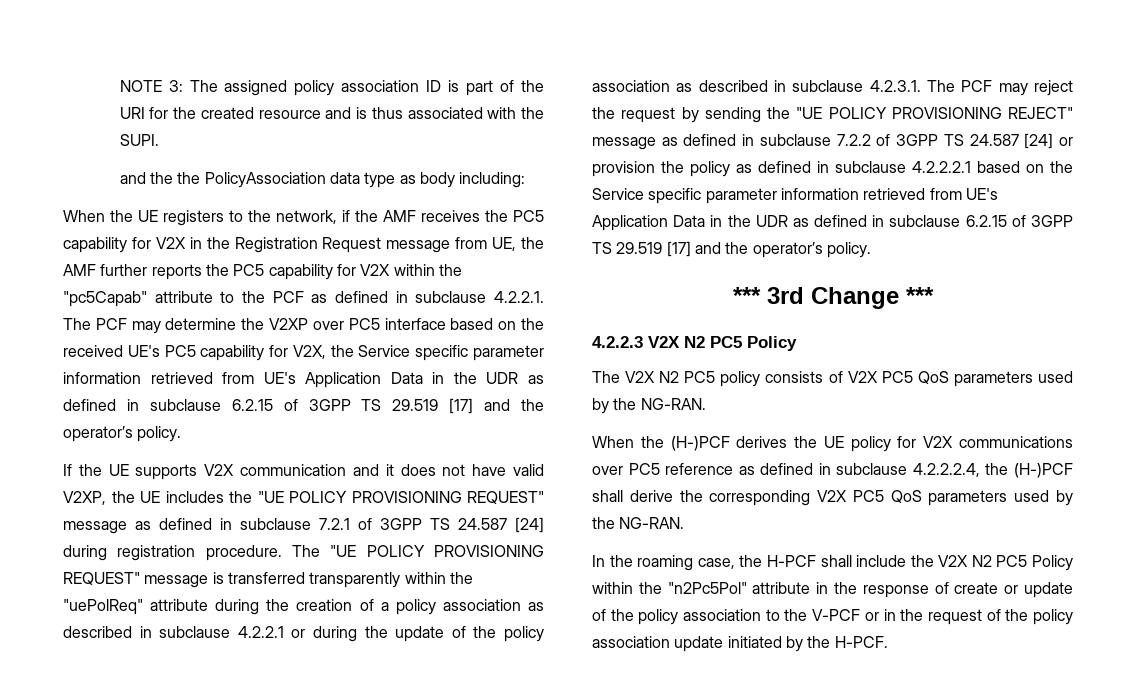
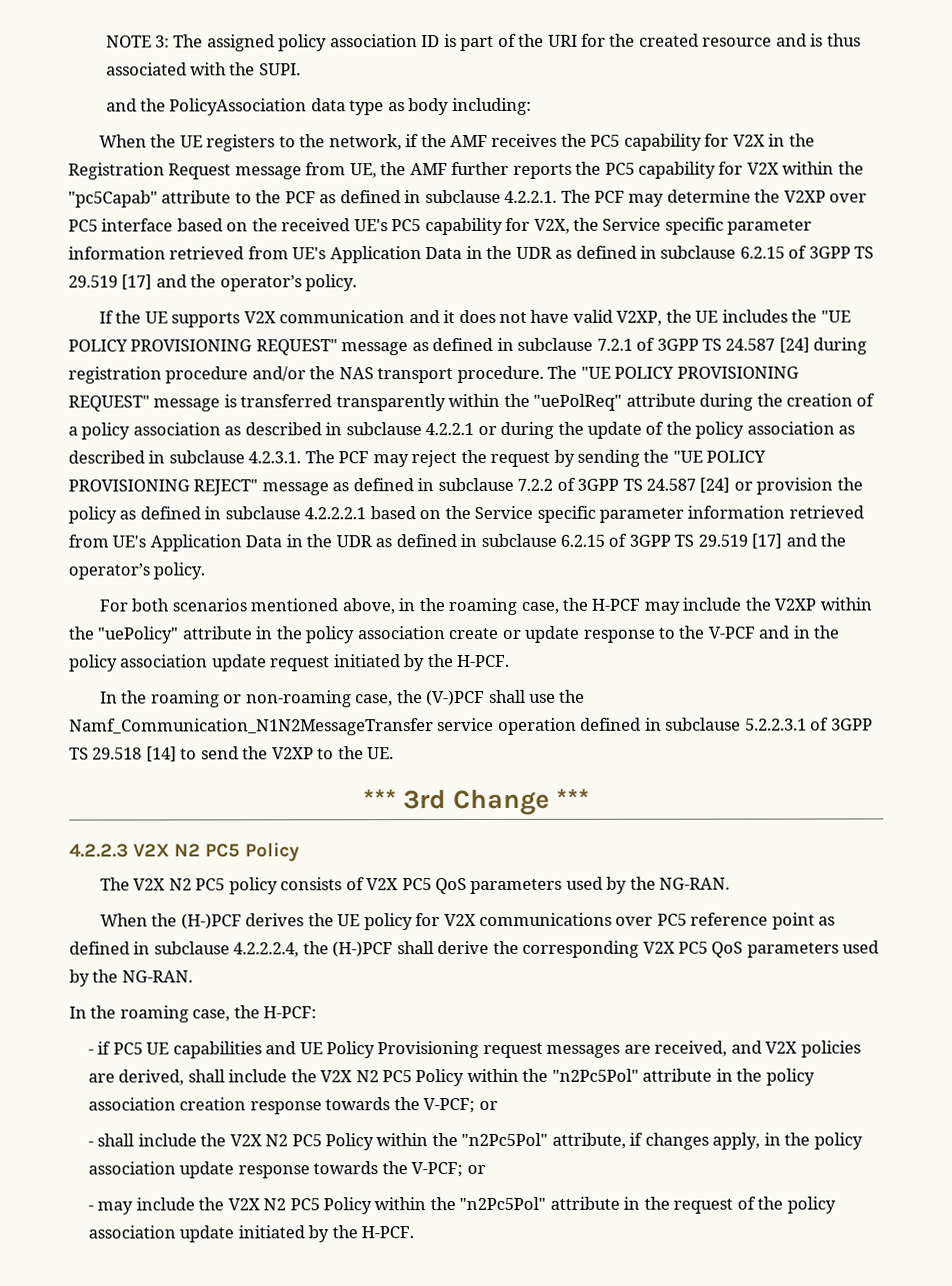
- and the the PolicyAssociation data type as body including:
+ and the PolicyAssociation data type as body including:
- If the UE supports V2X communication and it does not have valid V2XP, the UE includes the "UE POLICY PROVISIONING REQUEST" message as defined in subclause 7.2.1 of 3GPP TS 24.587 [24] during registration procedure.
+ If the UE supports V2X communication and it does not have valid V2XP, the UE includes the "UE POLICY PROVISIONING REQUEST" message as defined in subclause 7.2.1 of 3GPP TS 24.587 [24] during registration procedure and/or the NAS transport procedure.
+ For both scenarios mentioned above, in the roaming case, the H-PCF may include the V2XP within the "uePolicy" attribute in the policy association create or update response to the V-PCF and in the policy association update request initiated by the H-PCF.
+ In the roaming or non-roaming case, the (V-)PCF shall use the Namf_Communication_N1N2MessageTransfer service operation defined in subclause 5.2.2.3.1 of 3GPP TS 29.518 [14] to send the V2XP to the UE.
- When the (H-)PCF derives the UE policy for V2X communications over PC5 reference as defined in subclause 4.2.2.2.4, the (H-)PCF shall derive the corresponding V2X PC5 QoS parameters used by the NG-RAN.
+ When the (H-)PCF derives the UE policy for V2X communications over PC5 reference point as defined in subclause 4.2.2.2.4, the (H-)PCF shall derive the corresponding V2X PC5 QoS parameters used by the NG-RAN.
- In the roaming case, the H-PCF shall include the V2X N2 PC5 Policy within the "n2Pc5Pol" attribute in the response of create or update of the policy association to the V-PCF or in the request of the policy association update initiated by the H-PCF.
+ In the roaming case, the H-PCF:
+ - if PC5 UE capabilities and UE Policy Provisioning request messages are received, and V2X policies are derived, shall include the V2X N2 PC5 Policy within the "n2Pc5Pol" attribute in the policy association creation response towards the V-PCF; or
+ - shall include the V2X N2 PC5 Policy within the "n2Pc5Pol" attribute, if changes apply, in the policy association update response towards the V-PCF; or
+ - may include the V2X N2 PC5 Policy within the "n2Pc5Pol" attribute in the request of the policy association update initiated by the H-PCF.

